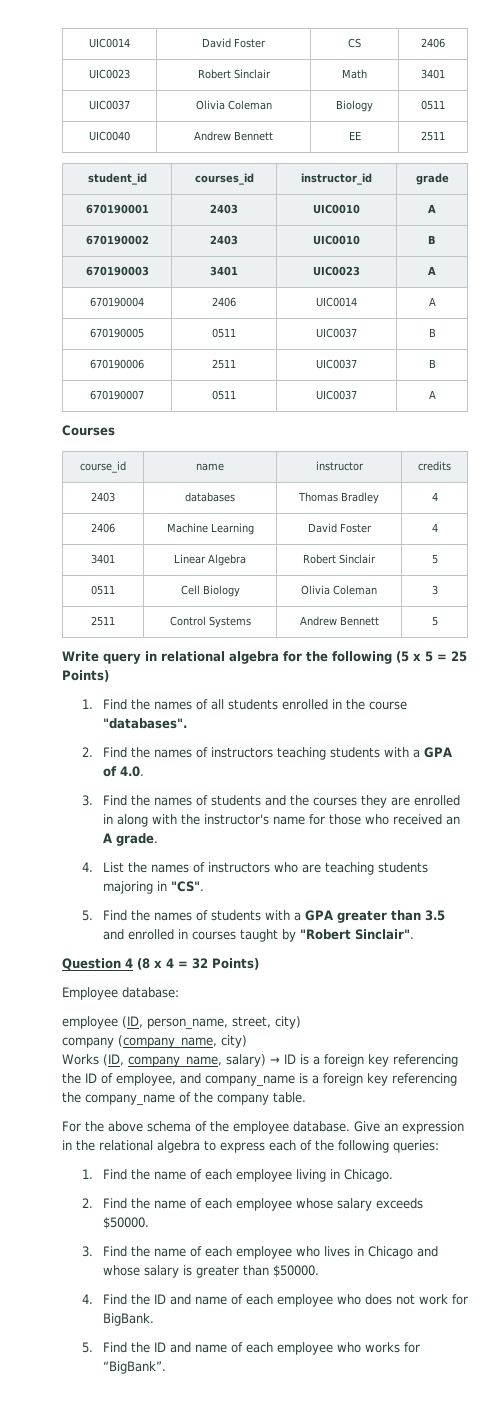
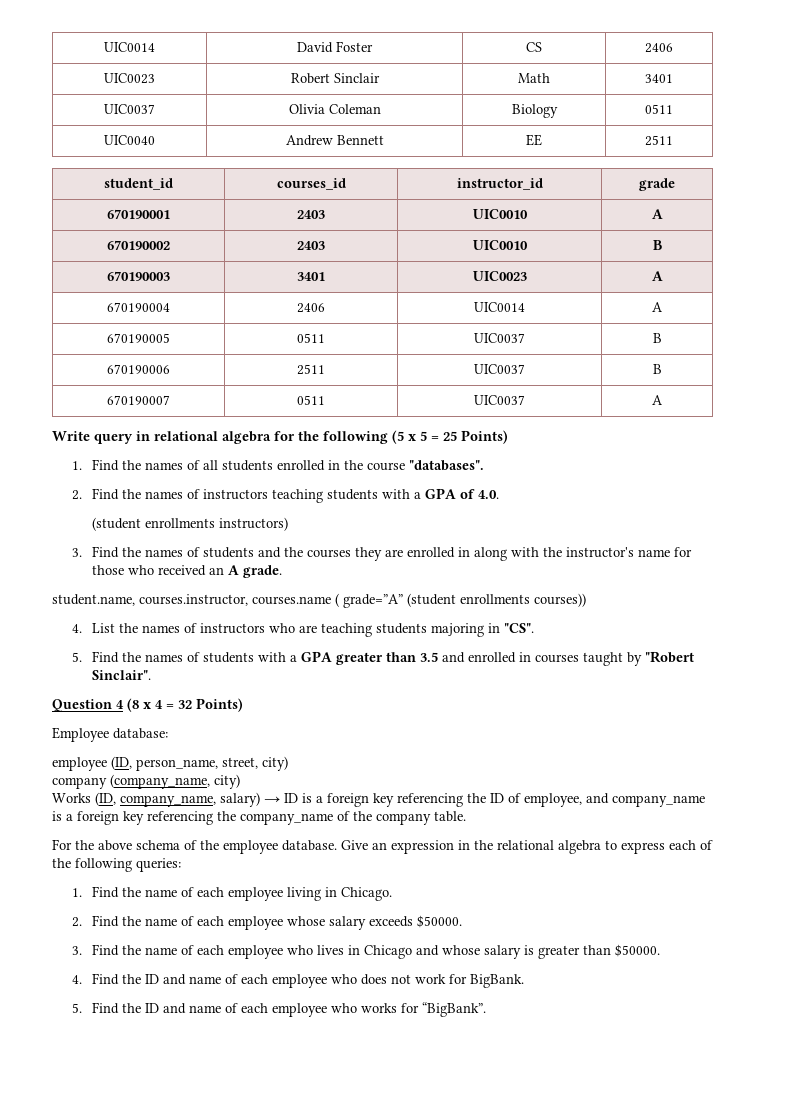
- Courses
- course_id | name | instructor | credits
- 2403 | databases | Thomas Bradley | 4
- 2406 | Machine Learning | David Foster | 4
- 3401 | Linear Algebra | Robert Sinclair | 5
- 0511 | Cell Biology | Olivia Coleman | 3
- 2511 | Control Systems | Andrew Bennett | 5
+ (student enrollments instructors)
+ student.name, courses.instructor, courses.name ( grade=”A” (student enrollments courses))

